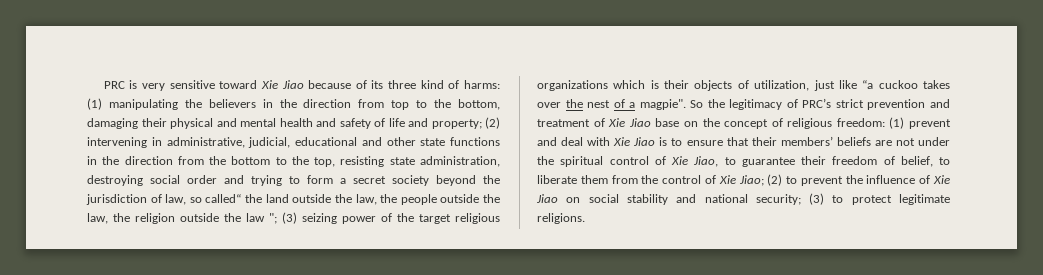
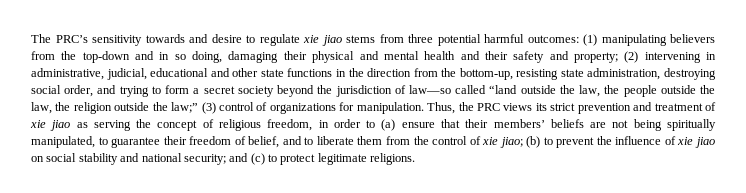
- PRC is very sensitive toward Xie Jiao because of its three kind of harms: (1) manipulating the believers in the direction from top to the bottom, damaging their physical and mental health and safety of life and property;
+ The PRC’s sensitivity towards and desire to regulate xie jiao stems from three potential harmful outcomes: (1) manipulating believers from the top-down and in so doing, damaging their physical and mental health and their safety and property;
- (2) intervening in administrative, judicial, educational and other state functions in the direction from the bottom to the top, resisting state administration, destroying social order and trying to form a secret society beyond the jurisdiction of law, so called“ the land outside the law, the people outside the law, the religion outside the law "; (3) seizing power of the target religious organizations which is their objects of utilization, just like “a cuckoo takes over the nest of a magpie". So the legitimacy of PRC’s strict prevention and treatment of Xie Jiao base on the concept of religious freedom: (1) prevent and deal with Xie Jiao is to ensure that their members’ beliefs are not under the spiritual control of Xie Jiao, to guarantee their freedom of belief, to liberate them from the control of Xie Jiao; (2) to prevent the influence of Xie Jiao on social stability and national security;
+ (2) intervening in administrative, judicial, educational and other state functions in the direction from the bottom-up, resisting state administration, destroying social order, and trying to form a secret society beyond the jurisdiction of law—so called “land outside the law, the people outside the law, the religion outside the law;” (3) control of organizations for manipulation. Thus, the PRC views its strict prevention and treatment of xie jiao as serving the concept of religious freedom, in order to (a) ensure that their members’ beliefs are not being spiritually manipulated, to guarantee their freedom of belief, and to liberate them from the control of xie jiao; (b) to prevent the influence of xie jiao on social stability and national security;
- (3) to protect legitimate religions.
+ and (c) to protect legitimate religions.

